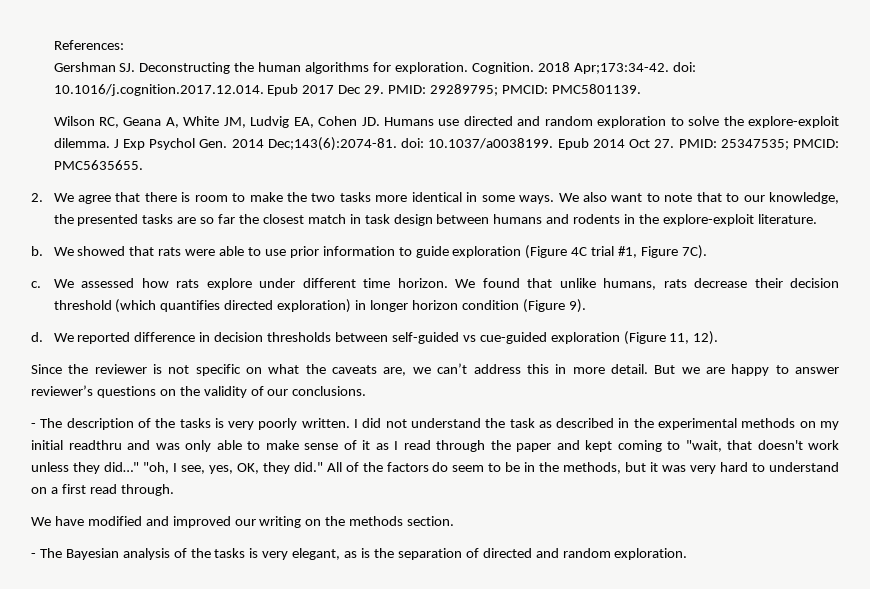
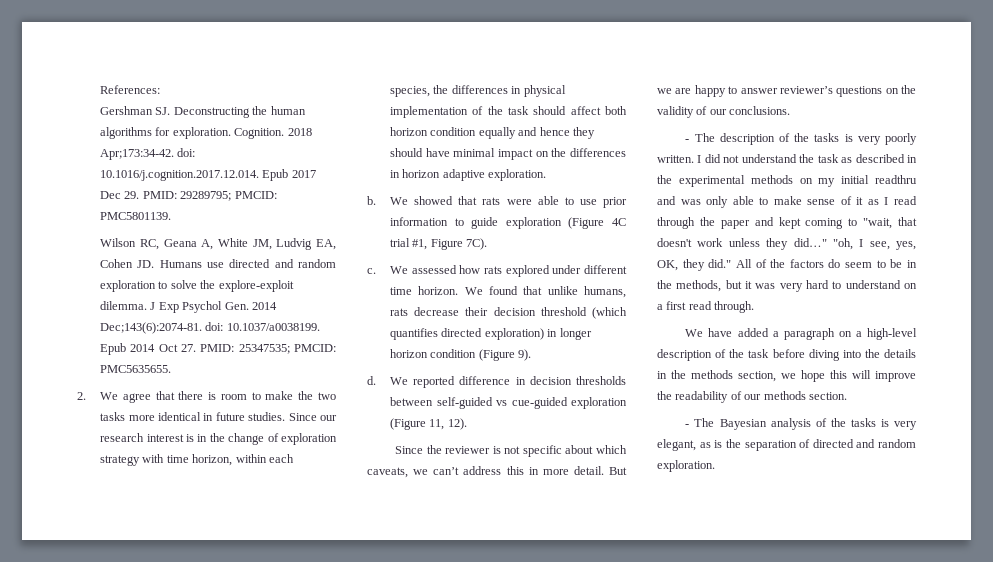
- 2. We agree that there is room to make the two tasks more identical in some ways. We also want to note that to our knowledge, the presented tasks are so far the closest match in task design between humans and rodents in the explore-exploit literature.
+ 2. We agree that there is room to make the two tasks more identical in future studies. Since our research interest is in the change of exploration strategy with time horizon, within each species, the differences in physical implementation of the task should affect both horizon condition equally and hence they should have minimal impact on the differences in horizon adaptive exploration.
- We assessed how rats explore under different time horizon.
+ We assessed how rats explored under different time horizon.
- Since the reviewer is not specific on what the caveats are, we can’t address this in more detail.
+ Since the reviewer is not specific about which caveats, we can’t address this in more detail.
- We have modified and improved our writing on the methods section.
+ We have added a paragraph on a high-level description of the task before diving into the details in the methods section, we hope this will improve the readability of our methods section.

